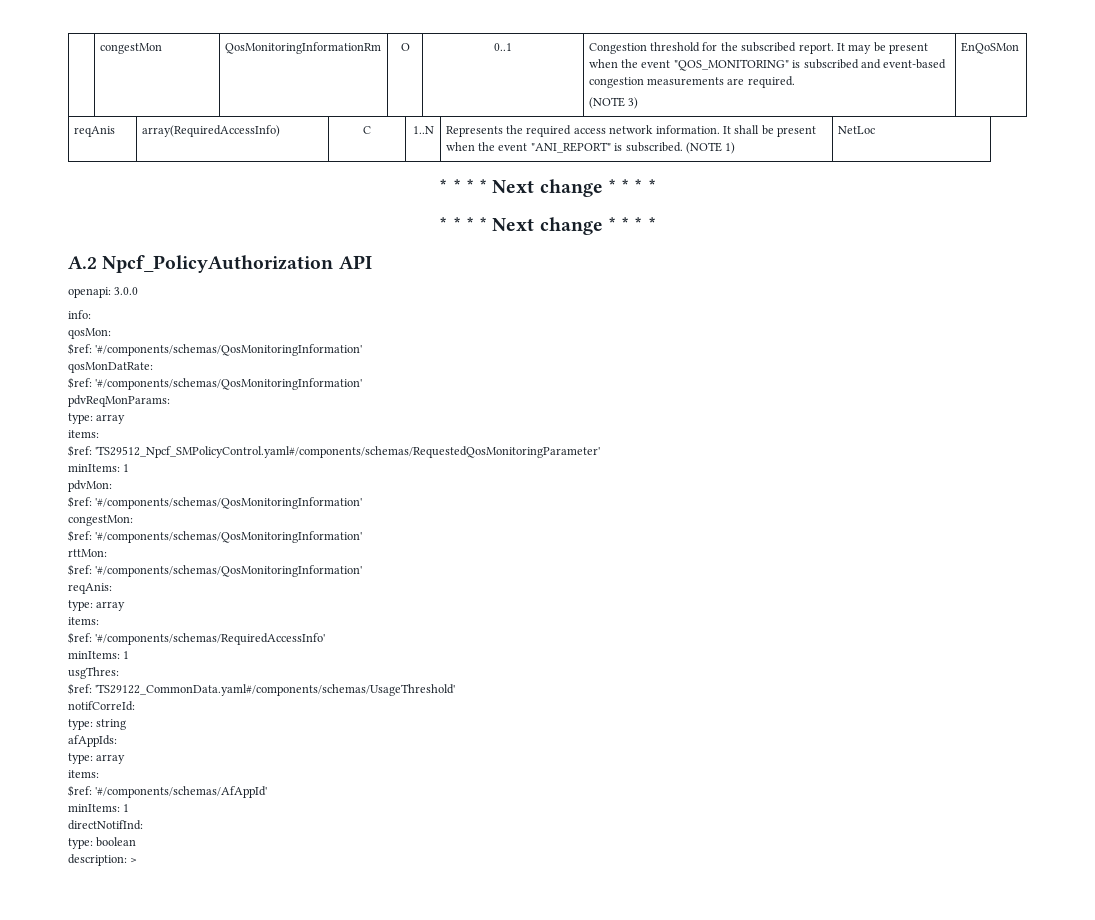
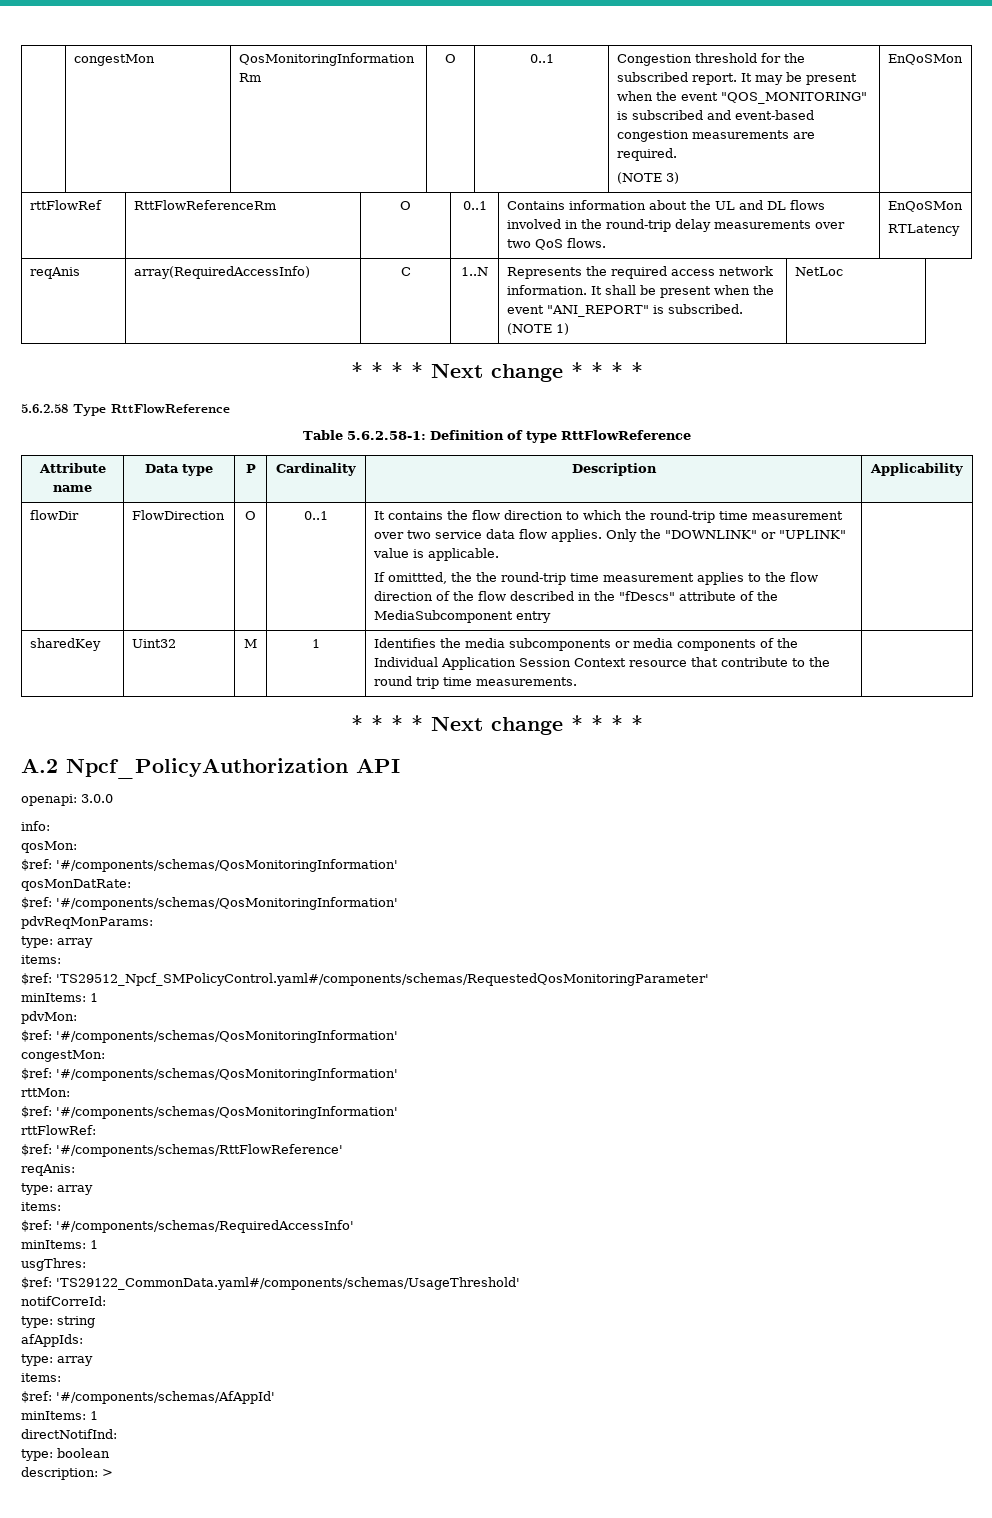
+ rttFlowRef | RttFlowReferenceRm | O | 0..1 | Contains information about the UL and DL flows involved in the round-trip delay measurements over two QoS flows. | EnQoSMon
+ RTLatency
+ 5.6.2.58 Type RttFlowReference
+ Table 5.6.2.58-1: Definition of type RttFlowReference
+ Attribute name | Data type | P | Cardinality | Description | Applicability
+ flowDir | FlowDirection | O | 0..1 | It contains the flow direction to which the round-trip time measurement over two service data flow applies. Only the "DOWNLINK" or "UPLINK" value is applicable.
+ If omittted, the the round-trip time measurement applies to the flow direction of the flow described in the "fDescs" attribute of the MediaSubcomponent entry |
+ sharedKey | Uint32 | M | 1 | Identifies the media subcomponents or media components of the Individual Application Session Context resource that contribute to the round trip time measurements. |
+ rttFlowRef:
+ $ref: '#/components/schemas/RttFlowReference'

